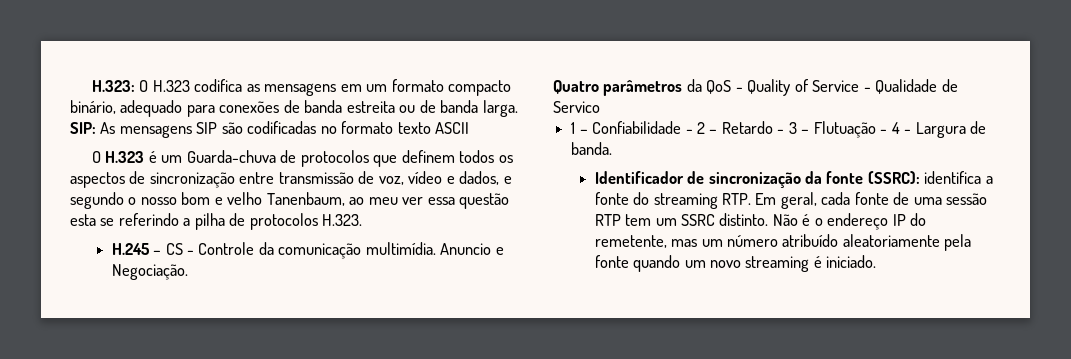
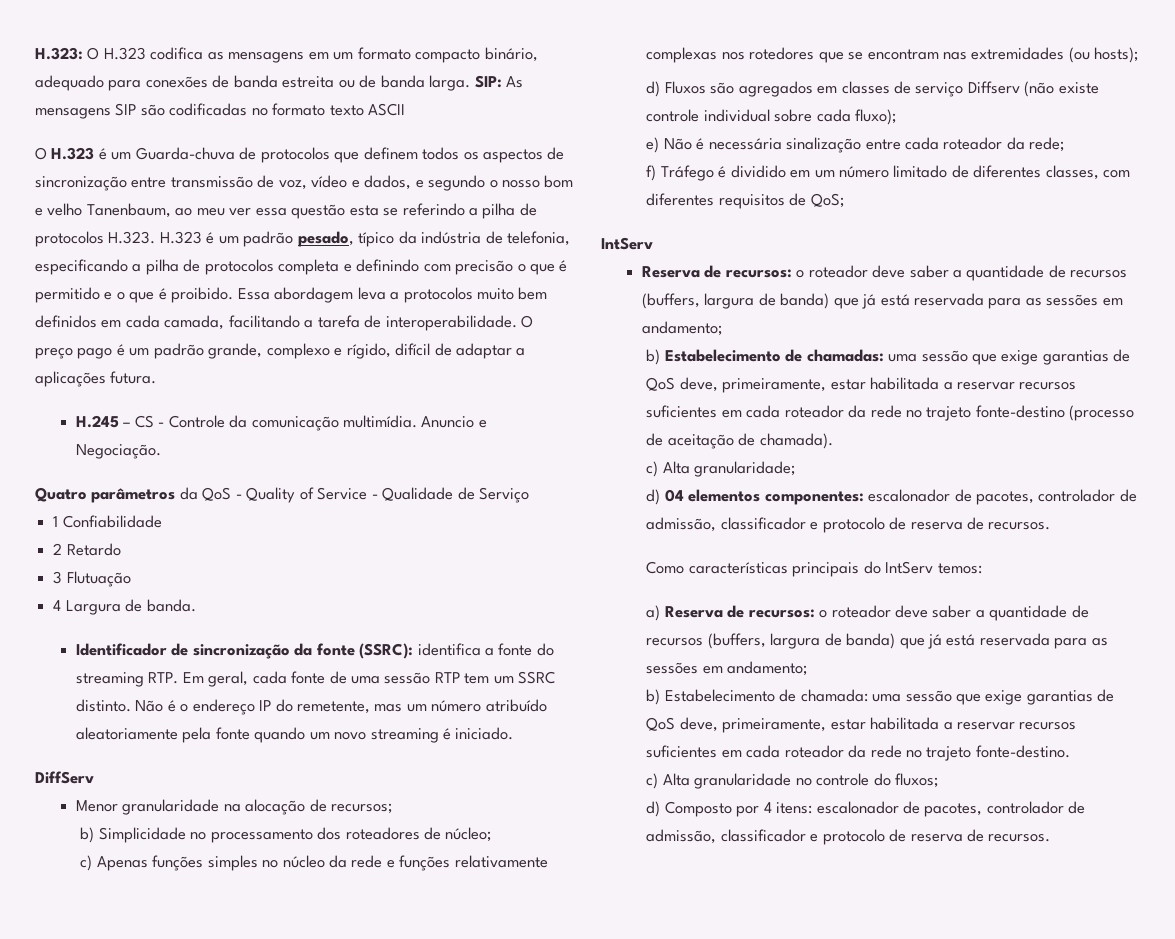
- O H.323 é um Guarda-chuva de protocolos que definem todos os aspectos de sincronização entre transmissão de voz, vídeo e dados, e segundo o nosso bom e velho Tanenbaum, ao meu ver essa questão esta se referindo a pilha de protocolos H.323.
+ O H.323 é um Guarda-chuva de protocolos que definem todos os aspectos de sincronização entre transmissão de voz, vídeo e dados, e segundo o nosso bom e velho Tanenbaum, ao meu ver essa questão esta se referindo a pilha de protocolos H.323. H.323 é um padrão pesado, típico da indústria de telefonia, especificando a pilha de protocolos completa e definindo com precisão o que é permitido e o que é proibido. Essa abordagem leva a protocolos muito bem definidos em cada camada, facilitando a tarefa de interoperabilidade. O preço pago é um padrão grande, complexo e rígido, difícil de adaptar a aplicações futura.
- Quatro parâmetros da QoS - Quality of Service - Qualidade de Servico
+ Quatro parâmetros da QoS - Quality of Service - Qualidade de Serviço
- 1 – Confiabilidade - 2 – Retardo - 3 – Flutuação - 4 - Largura de banda.
+ 1 Confiabilidade
+ 2 Retardo
+ 3 Flutuação
+ 4 Largura de banda.
+ DiffServ
+ Menor granularidade na alocação de recursos;
+ b) Simplicidade no processamento dos roteadores de núcleo;
+ c) Apenas funções simples no núcleo da rede e funções relativamente complexas nos rotedores que se encontram nas extremidades (ou hosts);
+ d) Fluxos são agregados em classes de serviço Diffserv (não existe controle individual sobre cada fluxo);
+ e) Não é necessária sinalização entre cada roteador da rede;
+ f) Tráfego é dividido em um número limitado de diferentes classes, com diferentes requisitos de QoS;
+ IntServ
+ Reserva de recursos: o roteador deve saber a quantidade de recursos (buffers, largura de banda) que já está reservada para as sessões em andamento;
+ b) Estabelecimento de chamadas: uma sessão que exige garantias de QoS deve, primeiramente, estar habilitada a reservar recursos suficientes em cada roteador da rede no trajeto fonte-destino (processo de aceitação de chamada).
+ c) Alta granularidade;
+ d) 04 elementos componentes: escalonador de pacotes, controlador de admissão, classificador e protocolo de reserva de recursos.
+ Como características principais do IntServ temos:
+ a) Reserva de recursos: o roteador deve saber a quantidade de recursos (buffers, largura de banda) que já está reservada para as sessões em andamento;
+ b) Estabelecimento de chamada: uma sessão que exige garantias de QoS deve, primeiramente, estar habilitada a reservar recursos suficientes em cada roteador da rede no trajeto fonte-destino.
+ c) Alta granularidade no controle do fluxos;
+ d) Composto por 4 itens: escalonador de pacotes, controlador de admissão, classificador e protocolo de reserva de recursos.

